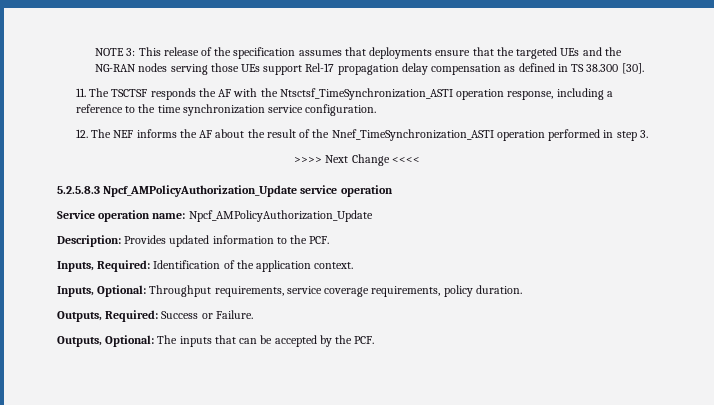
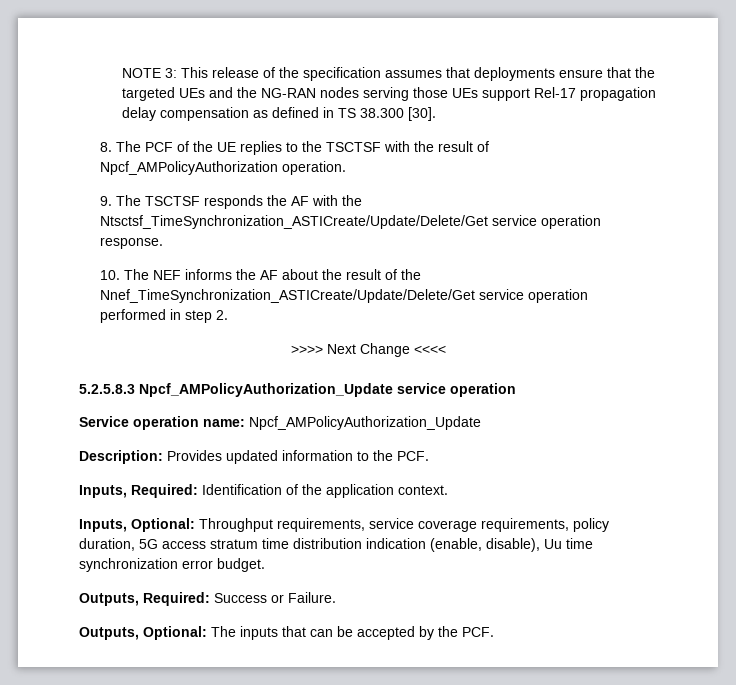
- 11. The TSCTSF responds the AF with the Ntsctsf_TimeSynchronization_ASTI operation response, including a reference to the time synchronization service configuration.
- 12. The NEF informs the AF about the result of the Nnef_TimeSynchronization_ASTI operation performed in step 3.
+ 8. The PCF of the UE replies to the TSCTSF with the result of Npcf_AMPolicyAuthorization operation.
+ 9. The TSCTSF responds the AF with the Ntsctsf_TimeSynchronization_ASTICreate/Update/Delete/Get service operation response.
+ 10. The NEF informs the AF about the result of the Nnef_TimeSynchronization_ASTICreate/Update/Delete/Get service operation performed in step 2.
- Inputs, Optional: Throughput requirements, service coverage requirements, policy duration.
+ Inputs, Optional: Throughput requirements, service coverage requirements, policy duration, 5G access stratum time distribution indication (enable, disable), Uu time synchronization error budget.

